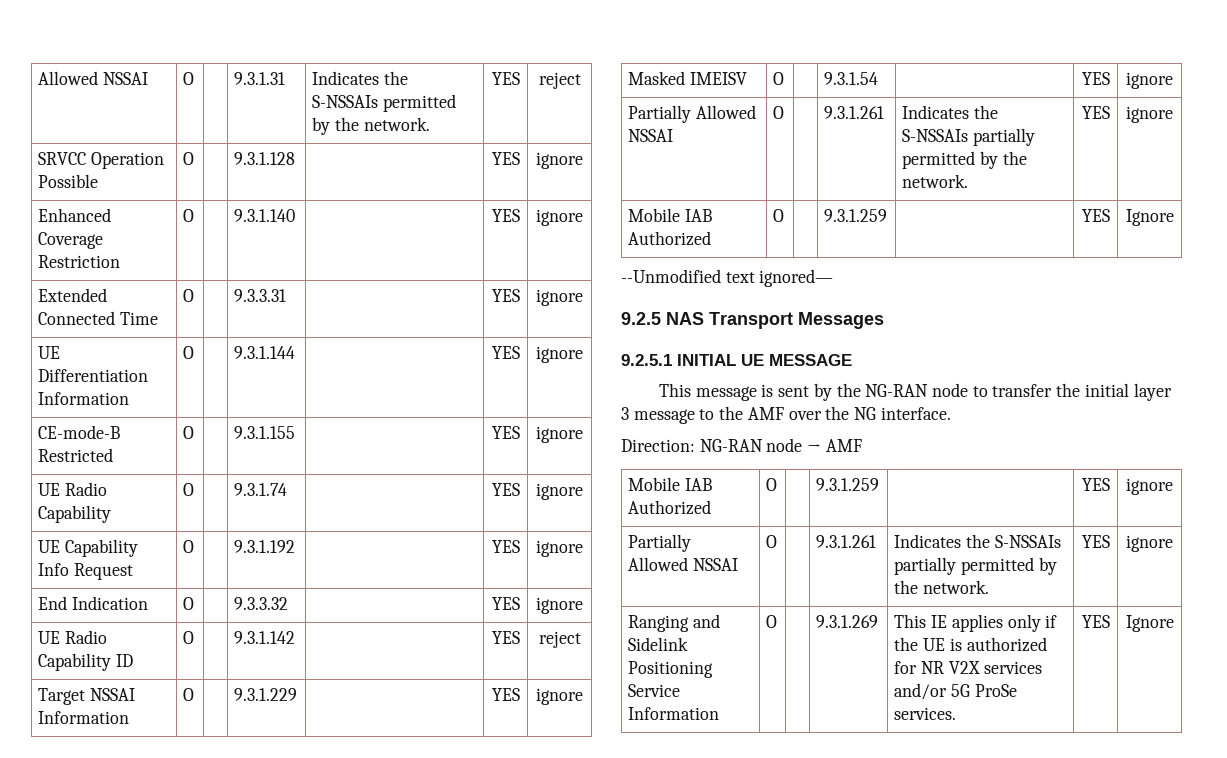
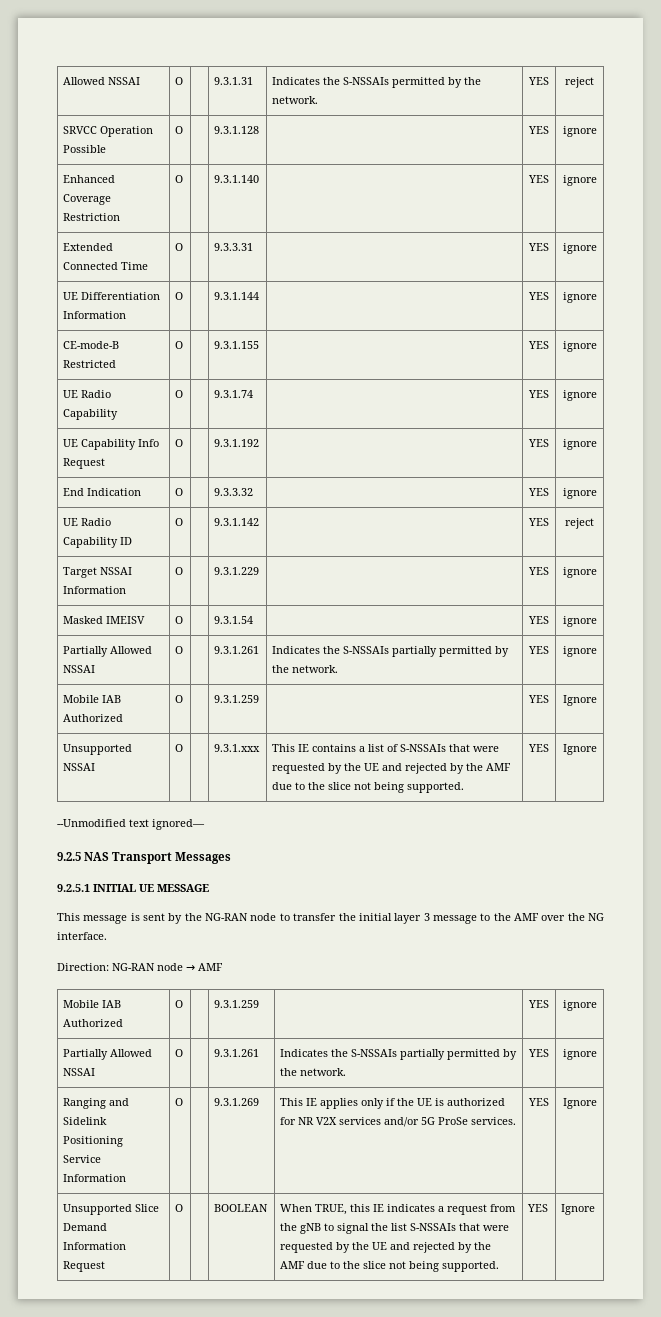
+ Unsupported NSSAI | O | | 9.3.1.xxx | This IE contains a list of S-NSSAIs that were requested by the UE and rejected by the AMF due to the slice not being supported. | YES | Ignore
+ Unsupported Slice Demand Information Request | O | | BOOLEAN | When TRUE, this IE indicates a request from the gNB to signal the list S-NSSAIs that were requested by the UE and rejected by the AMF due to the slice not being supported. | YES | Ignore

